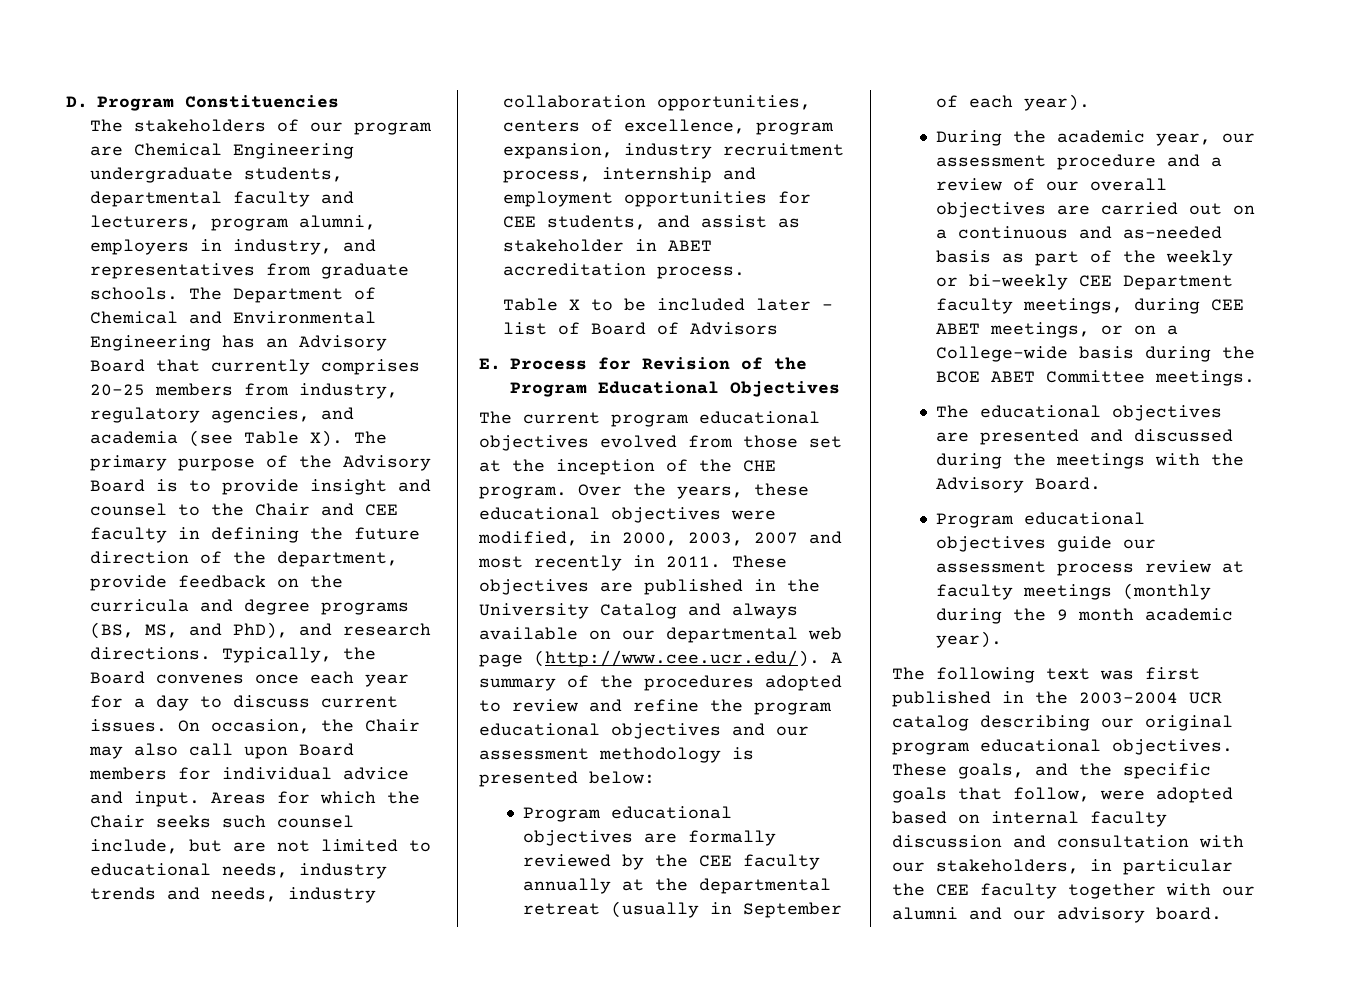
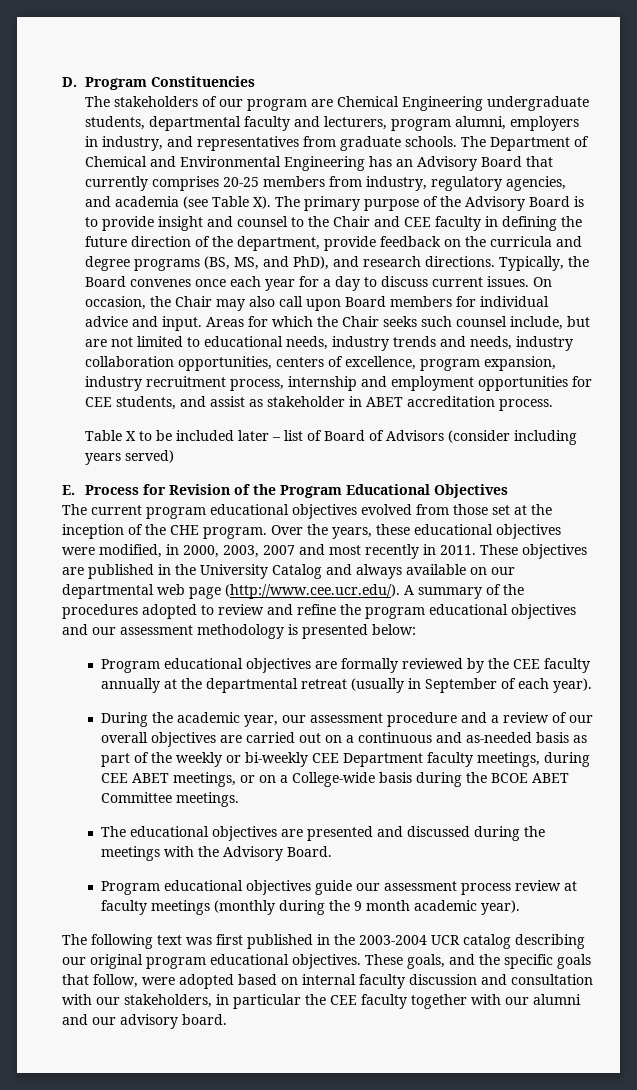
- Table X to be included later – list of Board of Advisors
+ Table X to be included later – list of Board of Advisors (consider including years served)

